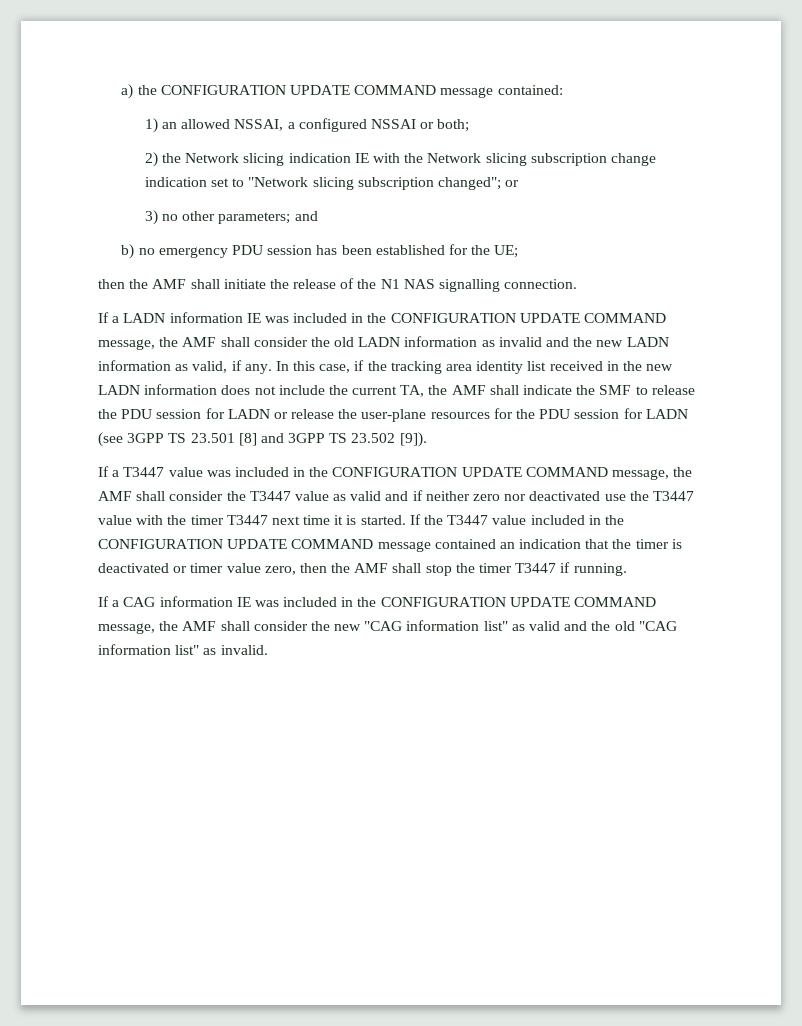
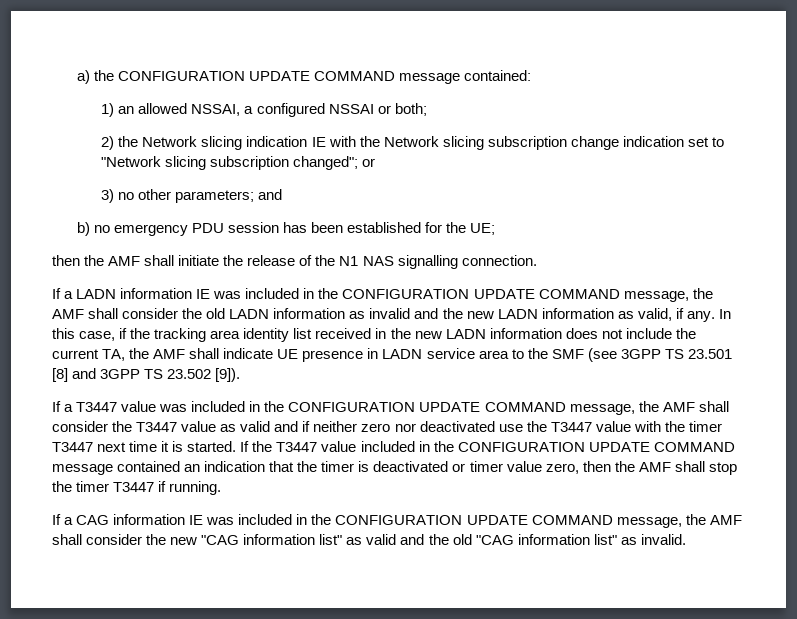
- In this case, if the tracking area identity list received in the new LADN information does not include the current TA, the AMF shall indicate the SMF to release the PDU session for LADN or release the user-plane resources for the PDU session for LADN (see 3GPP TS 23.501 [8] and 3GPP TS 23.502 [9]).
+ In this case, if the tracking area identity list received in the new LADN information does not include the current TA, the AMF shall indicate UE presence in LADN service area to the SMF (see 3GPP TS 23.501 [8] and 3GPP TS 23.502 [9]).

